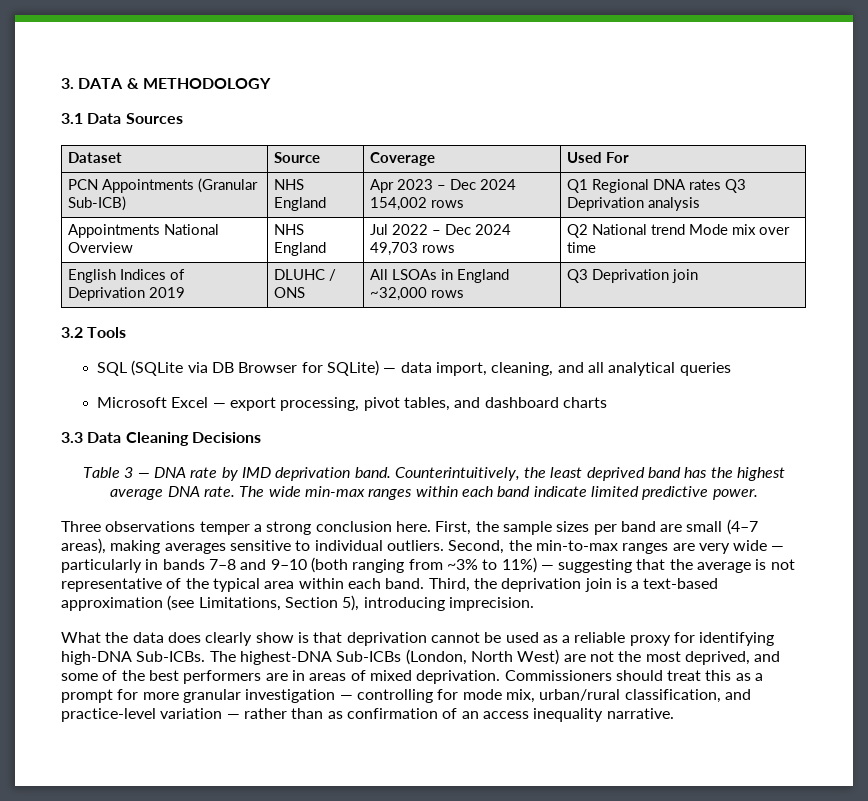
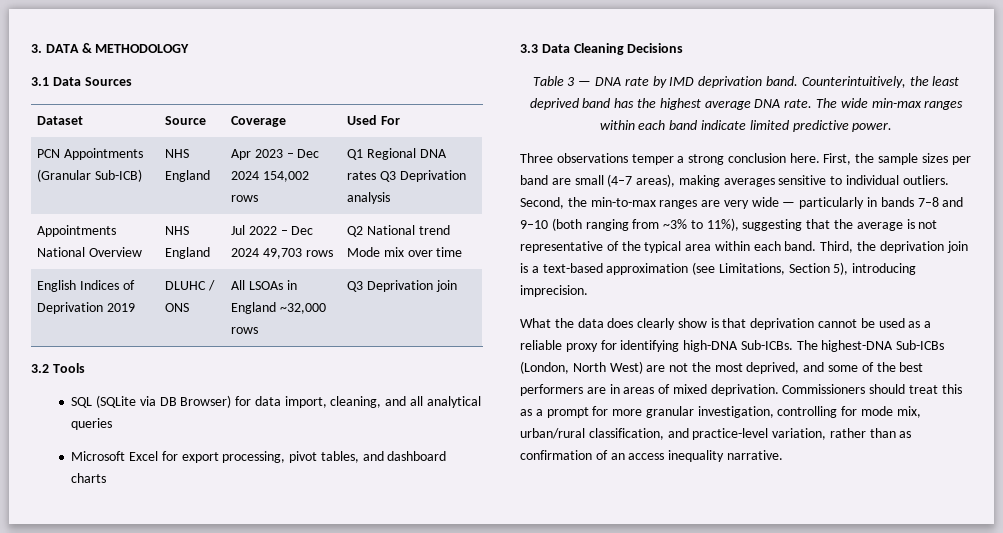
- SQL (SQLite via DB Browser for SQLite) — data import, cleaning, and all analytical queries
+ SQL (SQLite via DB Browser) for data import, cleaning, and all analytical queries
- Microsoft Excel — export processing, pivot tables, and dashboard charts
+ Microsoft Excel for export processing, pivot tables, and dashboard charts
- Second, the min-to-max ranges are very wide — particularly in bands 7–8 and 9–10 (both ranging from ~3% to 11%) — suggesting that the average is not representative of the typical area within each band.
+ Second, the min-to-max ranges are very wide — particularly in bands 7–8 and 9–10 (both ranging from ~3% to 11%), suggesting that the average is not representative of the typical area within each band.
- Commissioners should treat this as a prompt for more granular investigation — controlling for mode mix, urban/rural classification, and practice-level variation — rather than as confirmation of an access inequality narrative.
+ Commissioners should treat this as a prompt for more granular investigation, controlling for mode mix, urban/rural classification, and practice-level variation, rather than as confirmation of an access inequality narrative.

